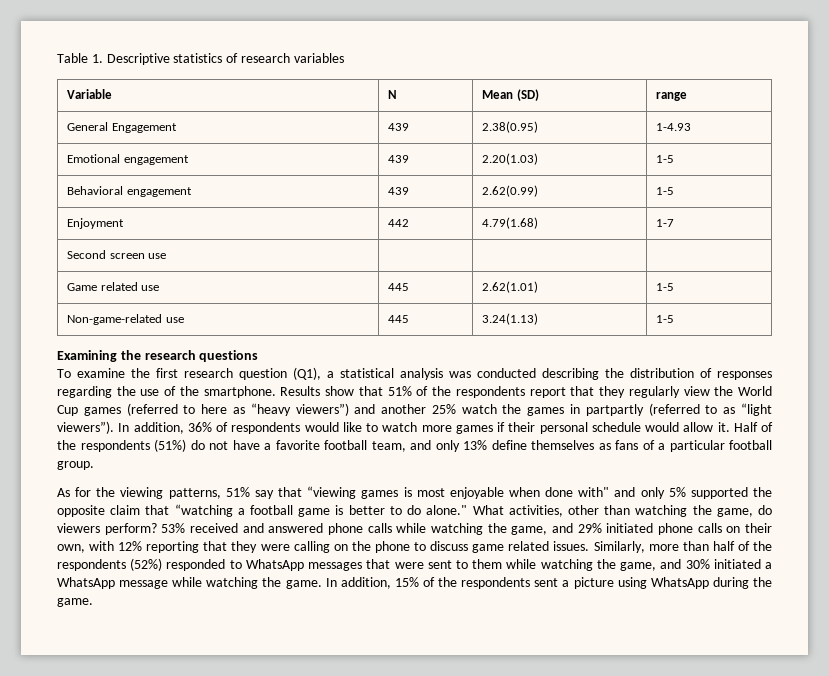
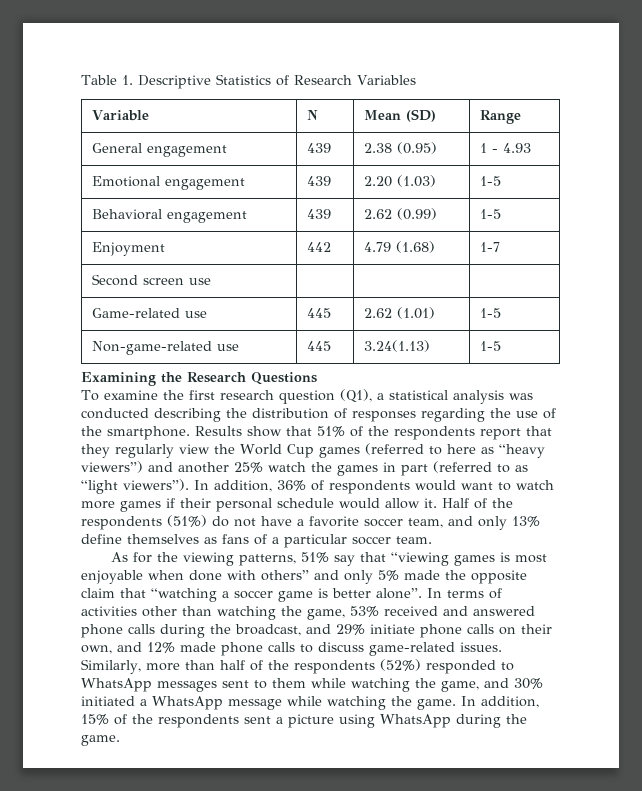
- Table 1. Descriptive statistics of research variables
+ Table 1. Descriptive Statistics of Research Variables
- Variable | N | Mean (SD) | range
+ Variable | N | Mean (SD) | Range
- General Engagement | 439 | 2.38(0.95) | 1-4.93
+ General engagement | 439 | 2.38 (0.95) | 1 - 4.93
- Emotional engagement | 439 | 2.20(1.03) | 1-5
+ Emotional engagement | 439 | 2.20 (1.03) | 1-5
- Behavioral engagement | 439 | 2.62(0.99) | 1-5
+ Behavioral engagement | 439 | 2.62 (0.99) | 1-5
- Enjoyment | 442 | 4.79(1.68) | 1-7
+ Enjoyment | 442 | 4.79 (1.68) | 1-7
- Game related use | 445 | 2.62(1.01) | 1-5
+ Game-related use | 445 | 2.62 (1.01) | 1-5
- Examining the research questions
+ Examining the Research Questions
- Results show that 51% of the respondents report that they regularly view the World Cup games (referred to here as “heavy viewers”) and another 25% watch the games in partpartly (referred to as “light viewers”).
+ Results show that 51% of the respondents report that they regularly view the World Cup games (referred to here as “heavy viewers”) and another 25% watch the games in part (referred to as “light viewers”).
- In addition, 36% of respondents would like to watch more games if their personal schedule would allow it.
+ In addition, 36% of respondents would want to watch more games if their personal schedule would allow it.
- Half of the respondents (51%) do not have a favorite football team, and only 13% define themselves as fans of a particular football group.
+ Half of the respondents (51%) do not have a favorite soccer team, and only 13% define themselves as fans of a particular soccer team.
- As for the viewing patterns, 51% say that “viewing games is most enjoyable when done with" and only 5% supported the opposite claim that “watching a football game is better to do alone." What activities, other than watching the game, do viewers perform? 53% received and answered phone calls while watching the game, and 29% initiated phone calls on their own, with 12% reporting that they were calling on the phone to discuss game related issues.
+ As for the viewing patterns, 51% say that “viewing games is most enjoyable when done with others” and only 5% made the opposite claim that “watching a soccer game is better alone”. In terms of activities other than watching the game, 53% received and answered phone calls during the broadcast, and 29% initiate phone calls on their own, and 12% made phone calls to discuss game-related issues.
- Similarly, more than half of the respondents (52%) responded to WhatsApp messages that were sent to them while watching the game, and 30% initiated a WhatsApp message while watching the game.
+ Similarly, more than half of the respondents (52%) responded to WhatsApp messages sent to them while watching the game, and 30% initiated a WhatsApp message while watching the game.

